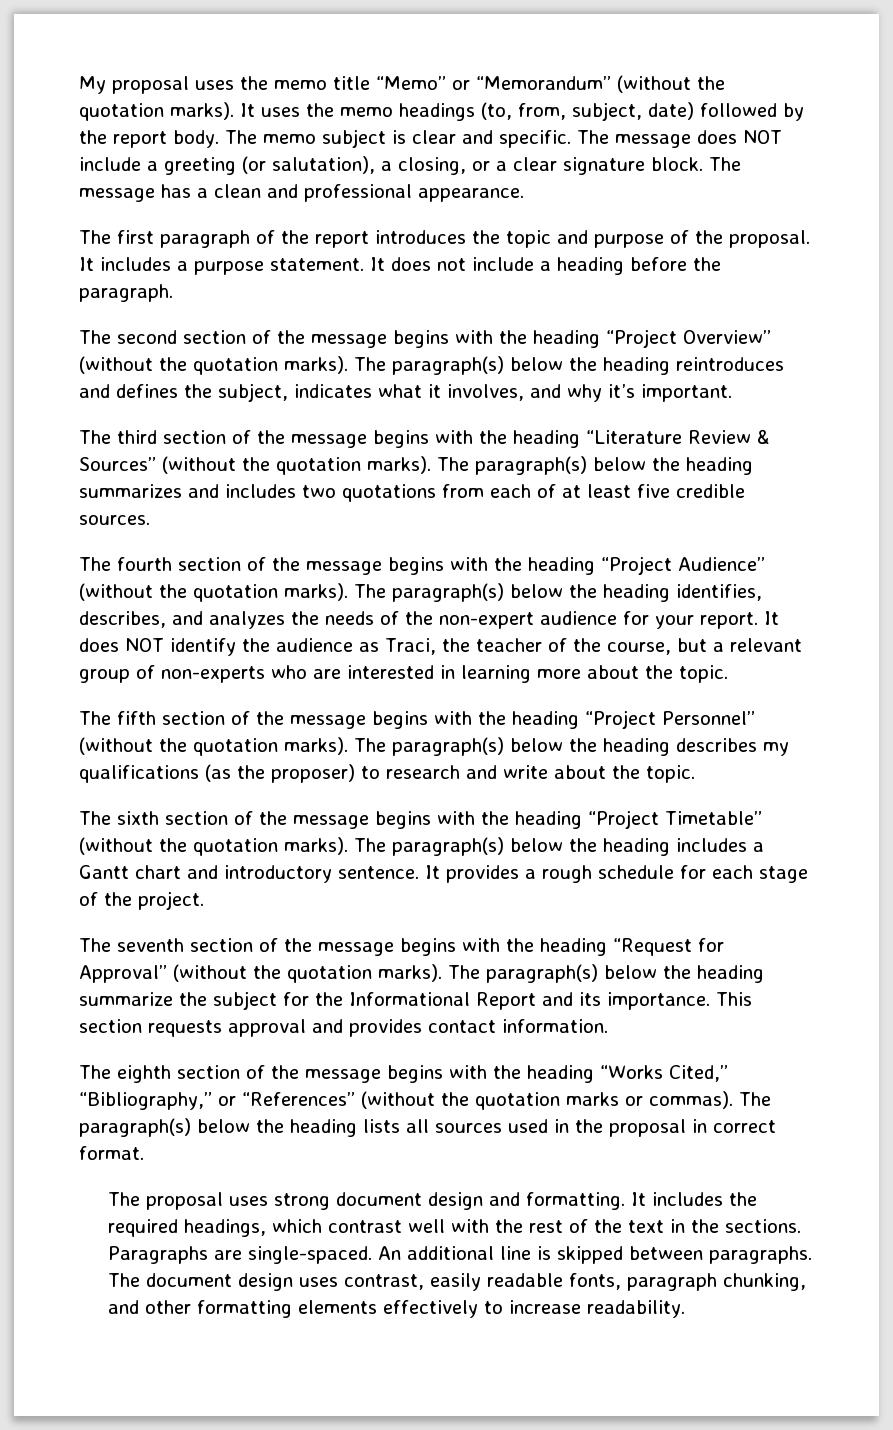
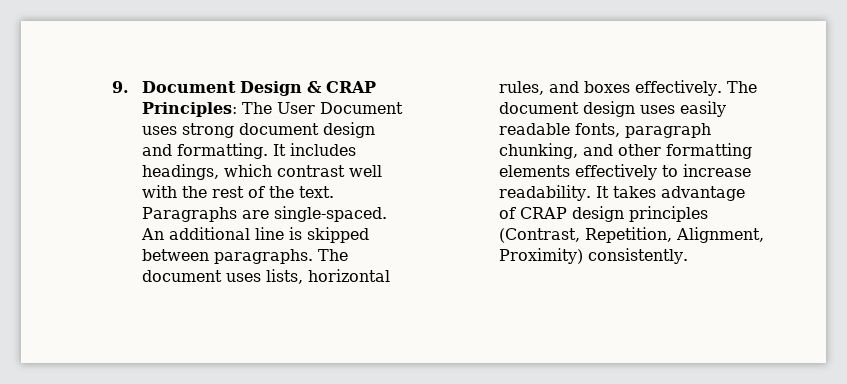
- My proposal uses the memo title “Memo” or “Memorandum” (without the quotation marks). It uses the memo headings (to, from, subject, date) followed by the report body. The memo subject is clear and specific. The message does NOT include a greeting (or salutation), a closing, or a clear signature block. The message has a clean and professional appearance.
- The first paragraph of the report introduces the topic and purpose of the proposal. It includes a purpose statement. It does not include a heading before the paragraph.
- The second section of the message begins with the heading “Project Overview” (without the quotation marks). The paragraph(s) below the heading reintroduces and defines the subject, indicates what it involves, and why it’s important.
- The third section of the message begins with the heading “Literature Review & Sources” (without the quotation marks). The paragraph(s) below the heading summarizes and includes two quotations from each of at least five credible sources.
- The fourth section of the message begins with the heading “Project Audience” (without the quotation marks). The paragraph(s) below the heading identifies, describes, and analyzes the needs of the non-expert audience for your report. It does NOT identify the audience as Traci, the teacher of the course, but a relevant group of non-experts who are interested in learning more about the topic.
- The fifth section of the message begins with the heading “Project Personnel” (without the quotation marks). The paragraph(s) below the heading describes my qualifications (as the proposer) to research and write about the topic.
- The sixth section of the message begins with the heading “Project Timetable” (without the quotation marks). The paragraph(s) below the heading includes a Gantt chart and introductory sentence. It provides a rough schedule for each stage of the project.
- The seventh section of the message begins with the heading “Request for Approval” (without the quotation marks). The paragraph(s) below the heading summarize the subject for the Informational Report and its importance. This section requests approval and provides contact information.
- The eighth section of the message begins with the heading “Works Cited,” “Bibliography,” or “References” (without the quotation marks or commas). The paragraph(s) below the heading lists all sources used in the proposal in correct format.
- The proposal uses strong document design and formatting.
+ 9. Document Design & CRAP Principles: The User Document uses strong document design and formatting.
- It includes the required headings, which contrast well with the rest of the text in the sections.
+ It includes headings, which contrast well with the rest of the text.
- The document design uses contrast, easily readable fonts, paragraph chunking, and other formatting elements effectively to increase readability.
+ The document uses lists, horizontal rules, and boxes effectively. The document design uses easily readable fonts, paragraph chunking, and other formatting elements effectively to increase readability.
+ It takes advantage of CRAP design principles (Contrast, Repetition, Alignment, Proximity) consistently.

